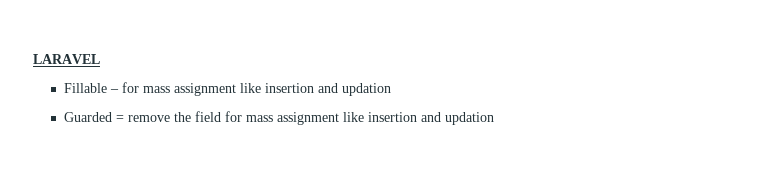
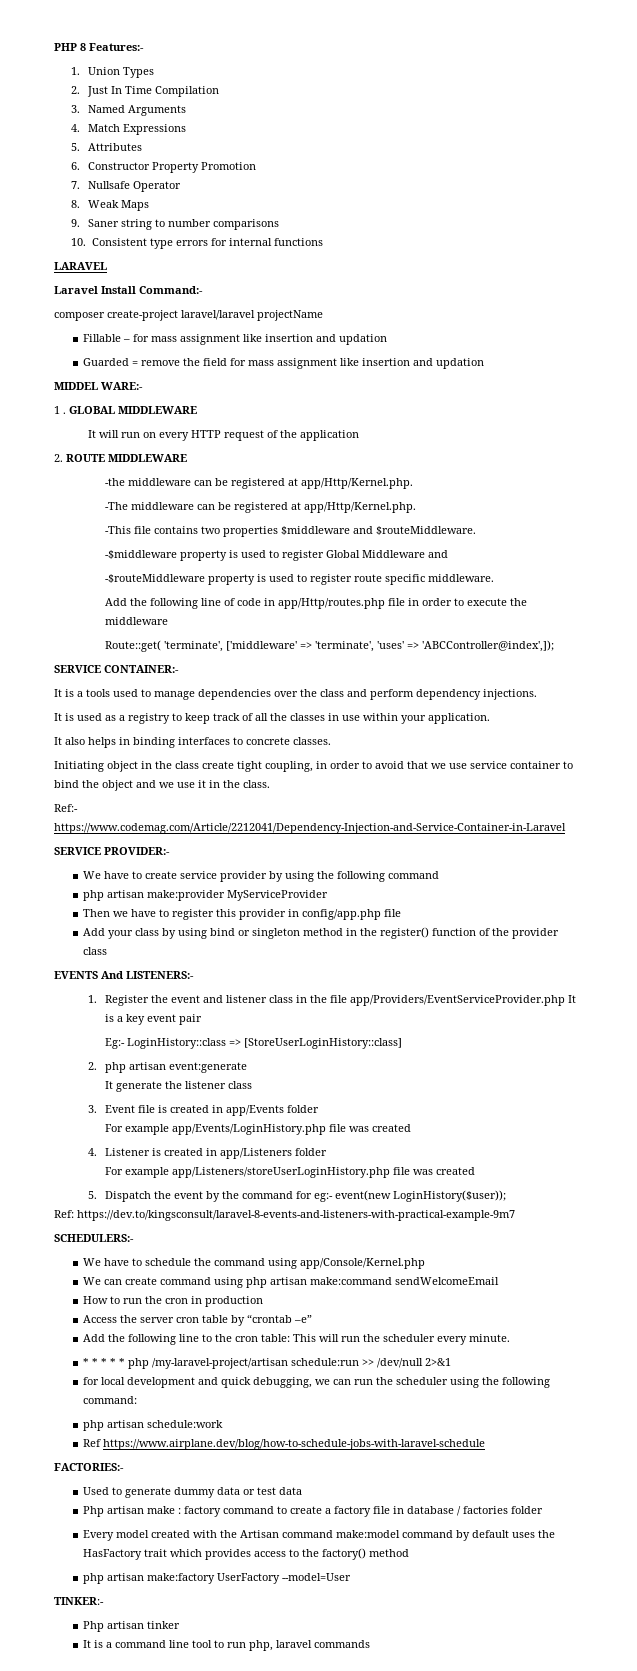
+ PHP 8 Features:-
+ 1. Union Types
+ 2. Just In Time Compilation
+ 3. Named Arguments
+ 4. Match Expressions
+ 5. Attributes
+ 6. Constructor Property Promotion
+ 7. Nullsafe Operator
+ 8. Weak Maps
+ 9. Saner string to number comparisons
+ 10. Consistent type errors for internal functions
  LARAVEL
+ Laravel Install Command:-
+ composer create-project laravel/laravel projectName
+ MIDDEL WARE:-
+ 1 . GLOBAL MIDDLEWARE
+ It will run on every HTTP request of the application
+ 2. ROUTE MIDDLEWARE
+ -the middleware can be registered at app/Http/Kernel.php.
+ -The middleware can be registered at app/Http/Kernel.php.
+ -This file contains two properties $middleware and $routeMiddleware.
+ -$middleware property is used to register Global Middleware and
+ -$routeMiddleware property is used to register route specific middleware.
+ Add the following line of code in app/Http/routes.php file in order to execute the middleware
+ Route::get( 'terminate', ['middleware' => 'terminate', 'uses' => 'ABCController@index',]);
+ SERVICE CONTAINER:-
+ It is a tools used to manage dependencies over the class and perform dependency injections.
+ It is used as a registry to keep track of all the classes in use within your application.
+ It also helps in binding interfaces to concrete classes.
+ Initiating object in the class create tight coupling, in order to avoid that we use service container to bind the object and we use it in the class.
+ Ref:- https://www.codemag.com/Article/2212041/Dependency-Injection-and-Service-Container-in-Laravel
+ SERVICE PROVIDER:-
+ We have to create service provider by using the following command
+ php artisan make:provider MyServiceProvider
+ Then we have to register this provider in config/app.php file
+ Add your class by using bind or singleton method in the register() function of the provider class
+ EVENTS And LISTENERS:-
+ 1. Register the event and listener class in the file app/Providers/EventServiceProvider.php It is a key event pair
+ Eg:- LoginHistory::class => [StoreUserLoginHistory::class]
+ 2. php artisan event:generate
+ It generate the listener class
+ 3. Event file is created in app/Events folder
+ For example app/Events/LoginHistory.php file was created
+ 4. Listener is created in app/Listeners folder
+ For example app/Listeners/storeUserLoginHistory.php file was created
+ 5. Dispatch the event by the command for eg:- event(new LoginHistory($user));
+ Ref: https://dev.to/kingsconsult/laravel-8-events-and-listeners-with-practical-example-9m7
+ SCHEDULERS:-
+ We have to schedule the command using app/Console/Kernel.php
+ We can create command using php artisan make:command sendWelcomeEmail
+ How to run the cron in production
+ Access the server cron table by “crontab –e”
+ Add the following line to the cron table: This will run the scheduler every minute.
+ * * * * * php /my-laravel-project/artisan schedule:run >> /dev/null 2>&1
+ for local development and quick debugging, we can run the scheduler using the following command:
+ php artisan schedule:work
+ Ref https://www.airplane.dev/blog/how-to-schedule-jobs-with-laravel-schedule
+ FACTORIES:-
+ Used to generate dummy data or test data
+ Php artisan make : factory command to create a factory file in database / factories folder
+ Every model created with the Artisan command make:model command by default uses the HasFactory trait which provides access to the factory() method
+ php artisan make:factory UserFactory --model=User
+ TINKER:-
+ Php artisan tinker
+ It is a command line tool to run php, laravel commands

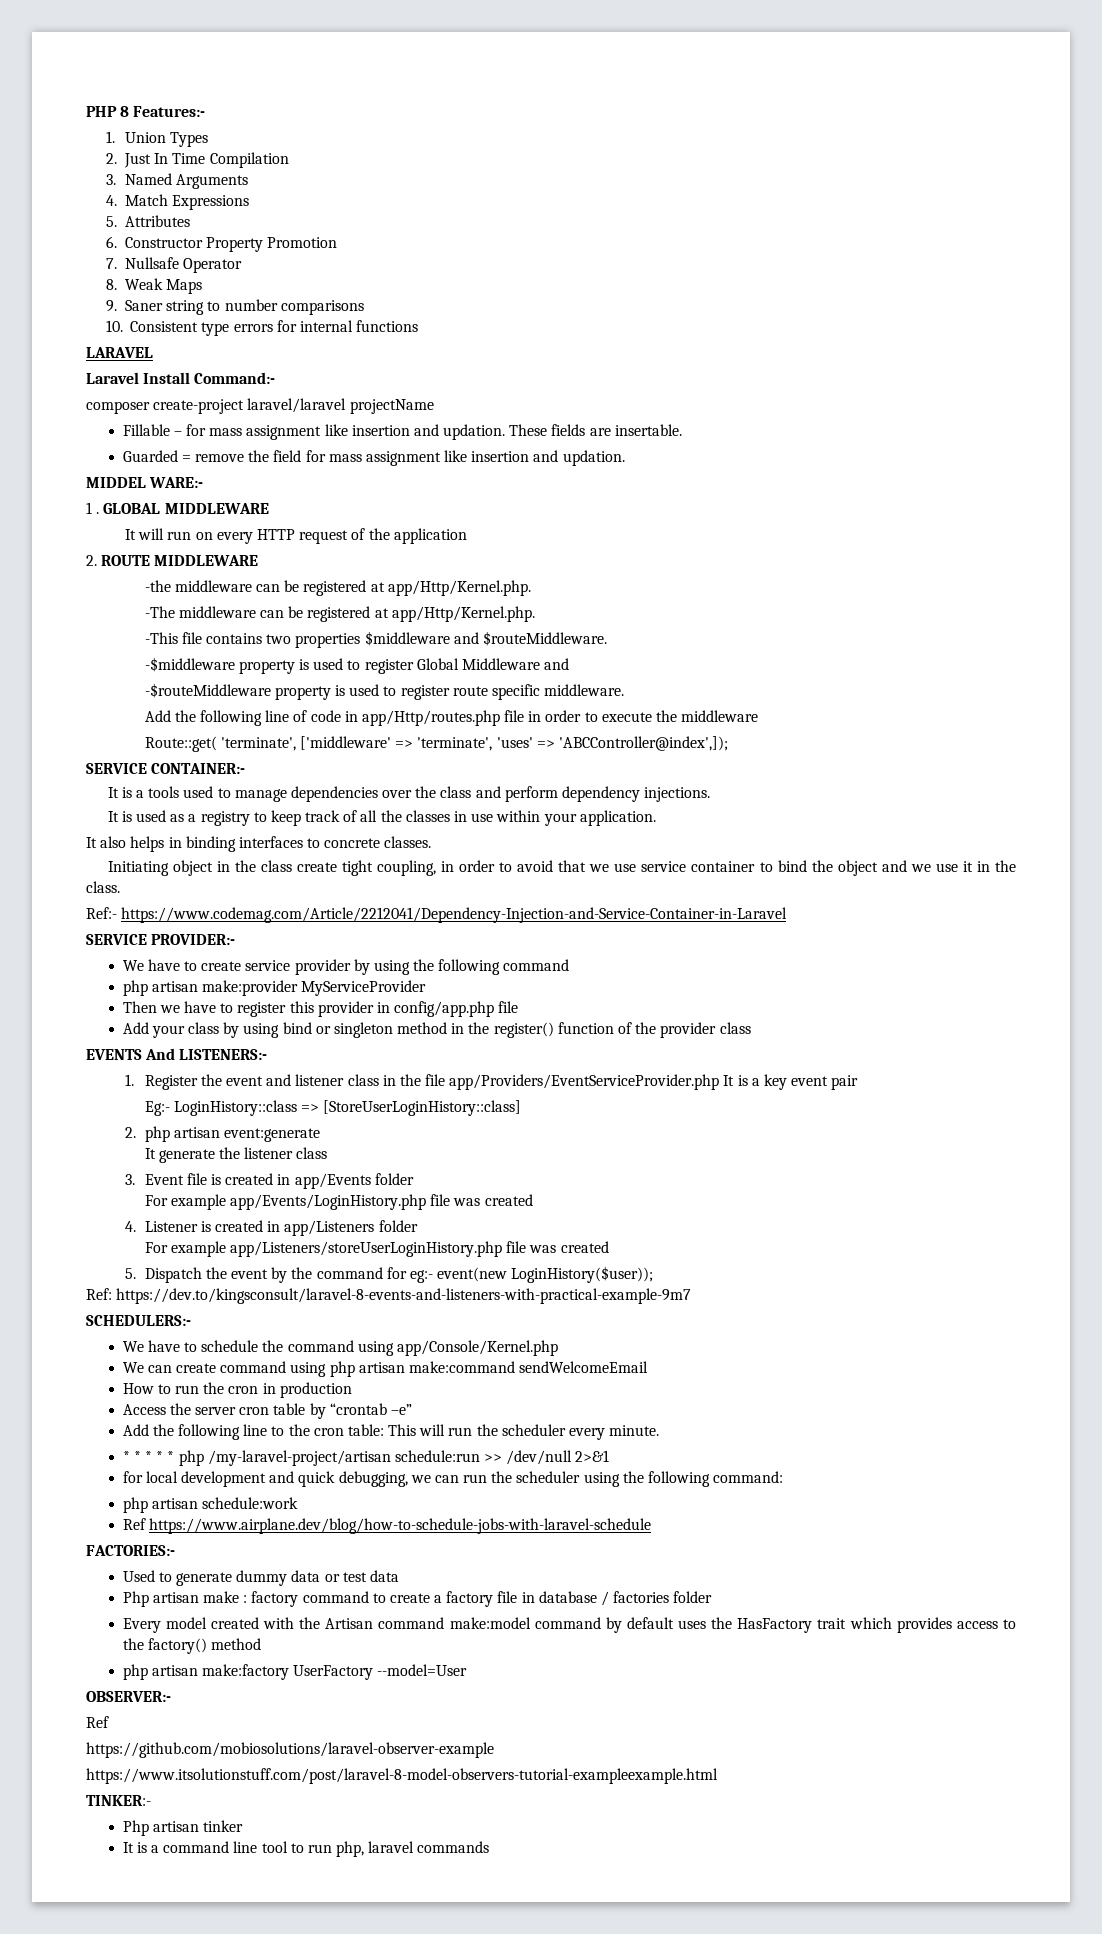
- Fillable – for mass assignment like insertion and updation
+ Fillable – for mass assignment like insertion and updation. These fields are insertable.
- Guarded = remove the field for mass assignment like insertion and updation
+ Guarded = remove the field for mass assignment like insertion and updation.
+ OBSERVER:-
+ Ref
+ https://github.com/mobiosolutions/laravel-observer-example
+ https://www.itsolutionstuff.com/post/laravel-8-model-observers-tutorial-exampleexample.html

